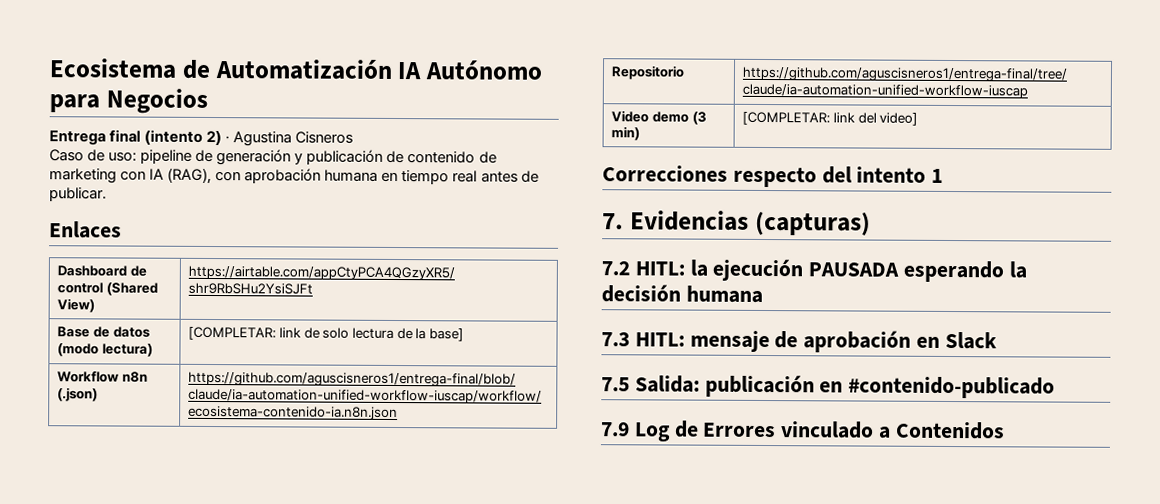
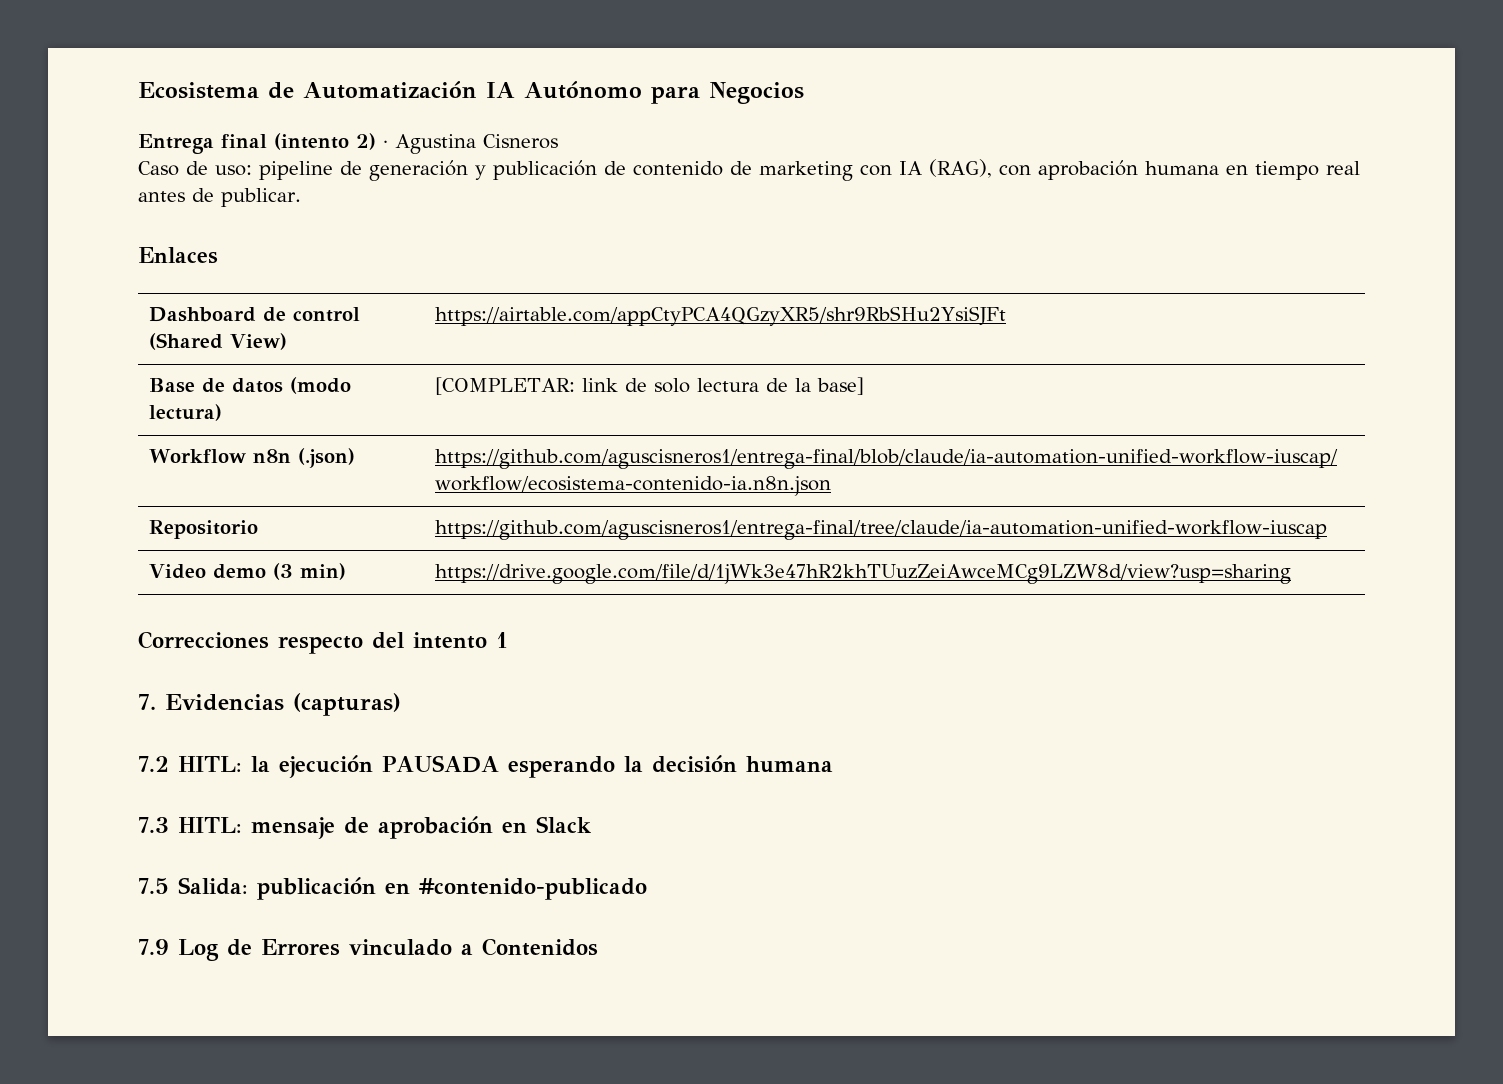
- Video demo (3 min) | [COMPLETAR: link del video]
+ Video demo (3 min) | https://drive.google.com/file/d/1jWk3e47hR2khTUuzZeiAwceMCg9LZW8d/view?usp=sharing

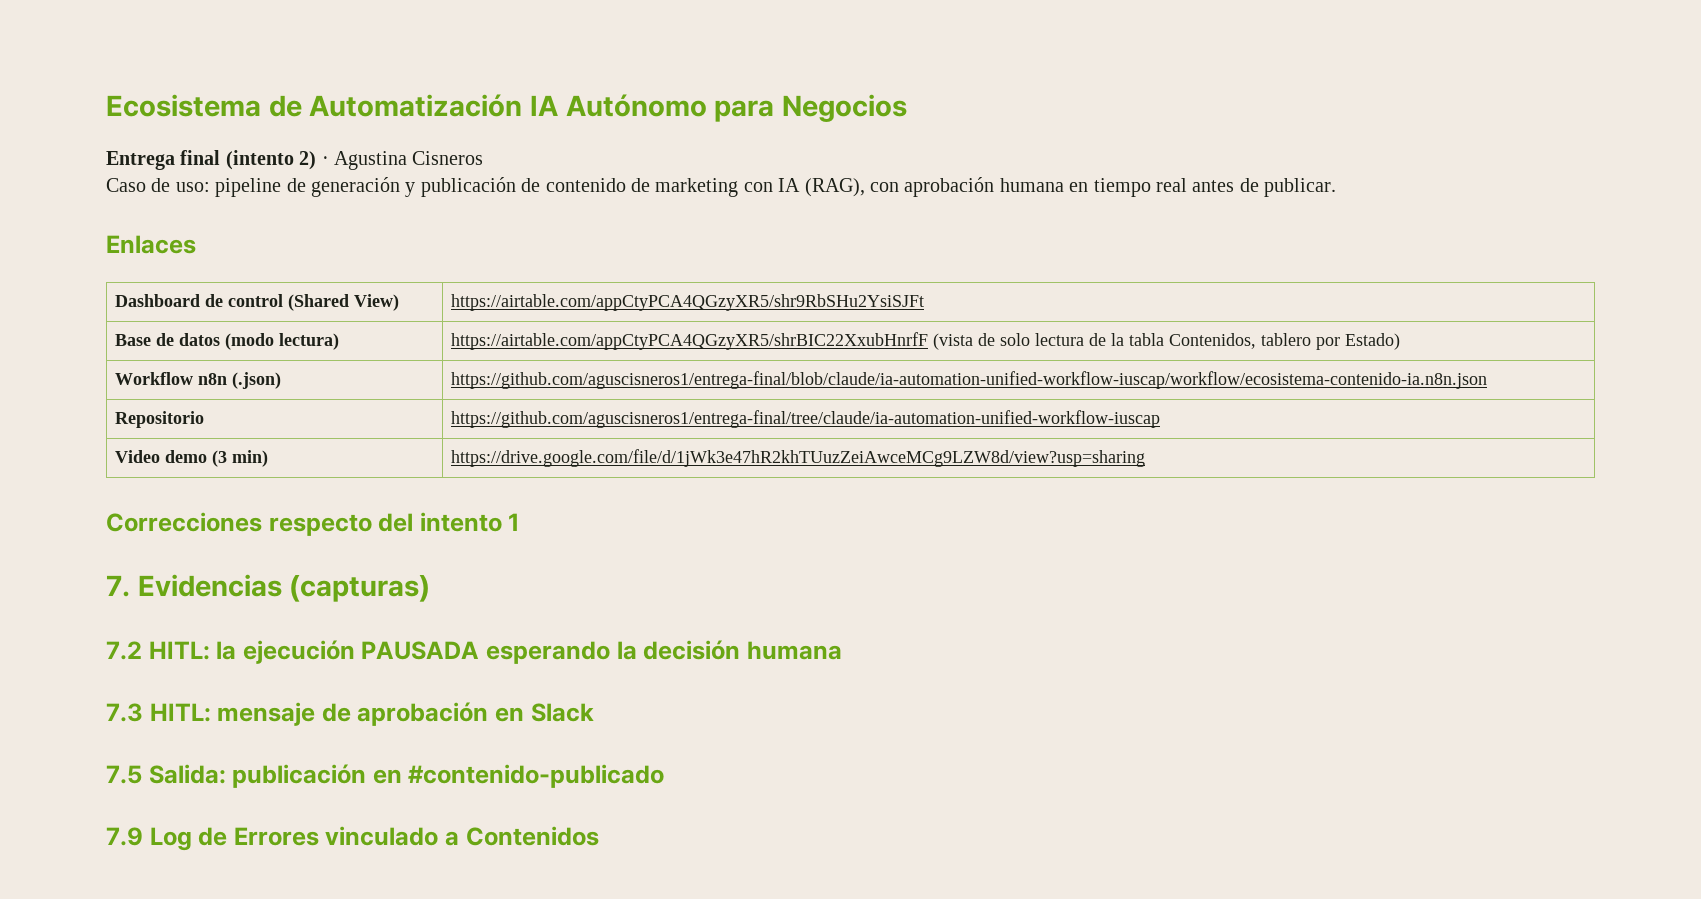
- Base de datos (modo lectura) | [COMPLETAR: link de solo lectura de la base]
+ Base de datos (modo lectura) | https://airtable.com/appCtyPCA4QGzyXR5/shrBIC22XxubHnrfF (vista de solo lectura de la tabla Contenidos, tablero por Estado)

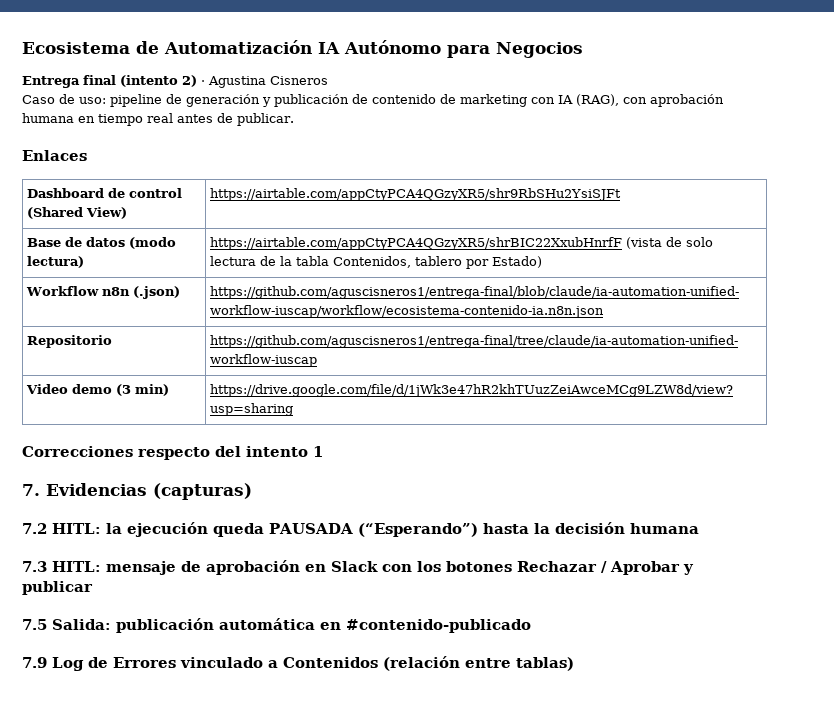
- 7.2 HITL: la ejecución PAUSADA esperando la decisión humana
+ 7.2 HITL: la ejecución queda PAUSADA (“Esperando”) hasta la decisión humana
- 7.3 HITL: mensaje de aprobación en Slack
+ 7.3 HITL: mensaje de aprobación en Slack con los botones Rechazar / Aprobar y publicar
- 7.5 Salida: publicación en #contenido-publicado
+ 7.5 Salida: publicación automática en #contenido-publicado
- 7.9 Log de Errores vinculado a Contenidos
+ 7.9 Log de Errores vinculado a Contenidos (relación entre tablas)

